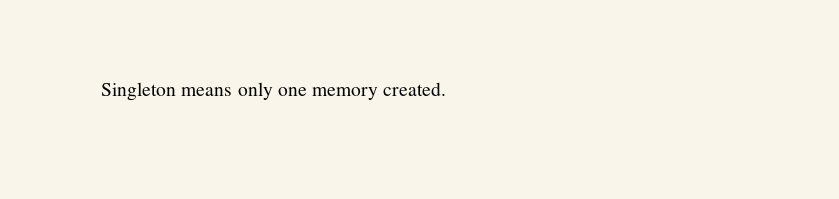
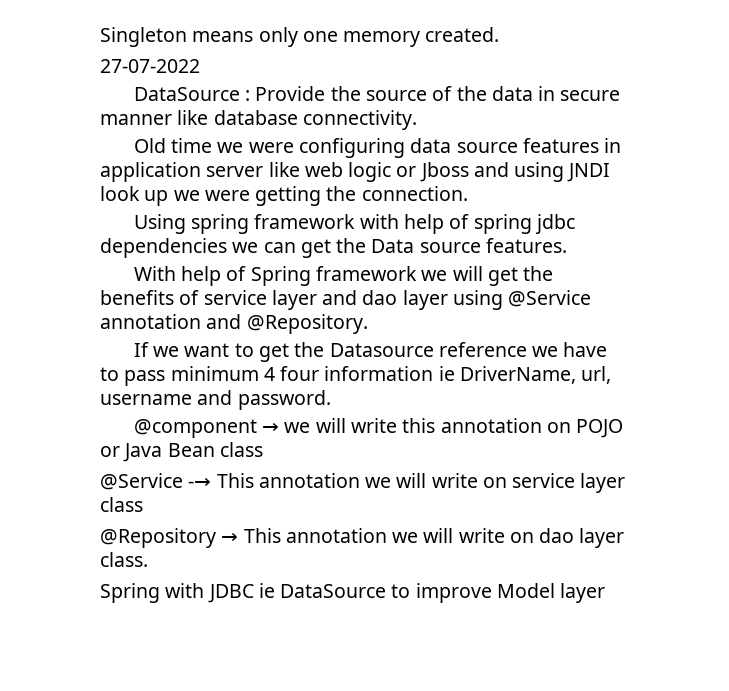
+ 27-07-2022
+ DataSource : Provide the source of the data in secure manner like database connectivity.
+ Old time we were configuring data source features in application server like web logic or Jboss and using JNDI look up we were getting the connection.
+ Using spring framework with help of spring jdbc dependencies we can get the Data source features.
+ With help of Spring framework we will get the benefits of service layer and dao layer using @Service annotation and @Repository.
+ If we want to get the Datasource reference we have to pass minimum 4 four information ie DriverName, url, username and password.
+ @component → we will write this annotation on POJO or Java Bean class
+ @Service -→ This annotation we will write on service layer class
+ @Repository → This annotation we will write on dao layer class.
+ Spring with JDBC ie DataSource to improve Model layer

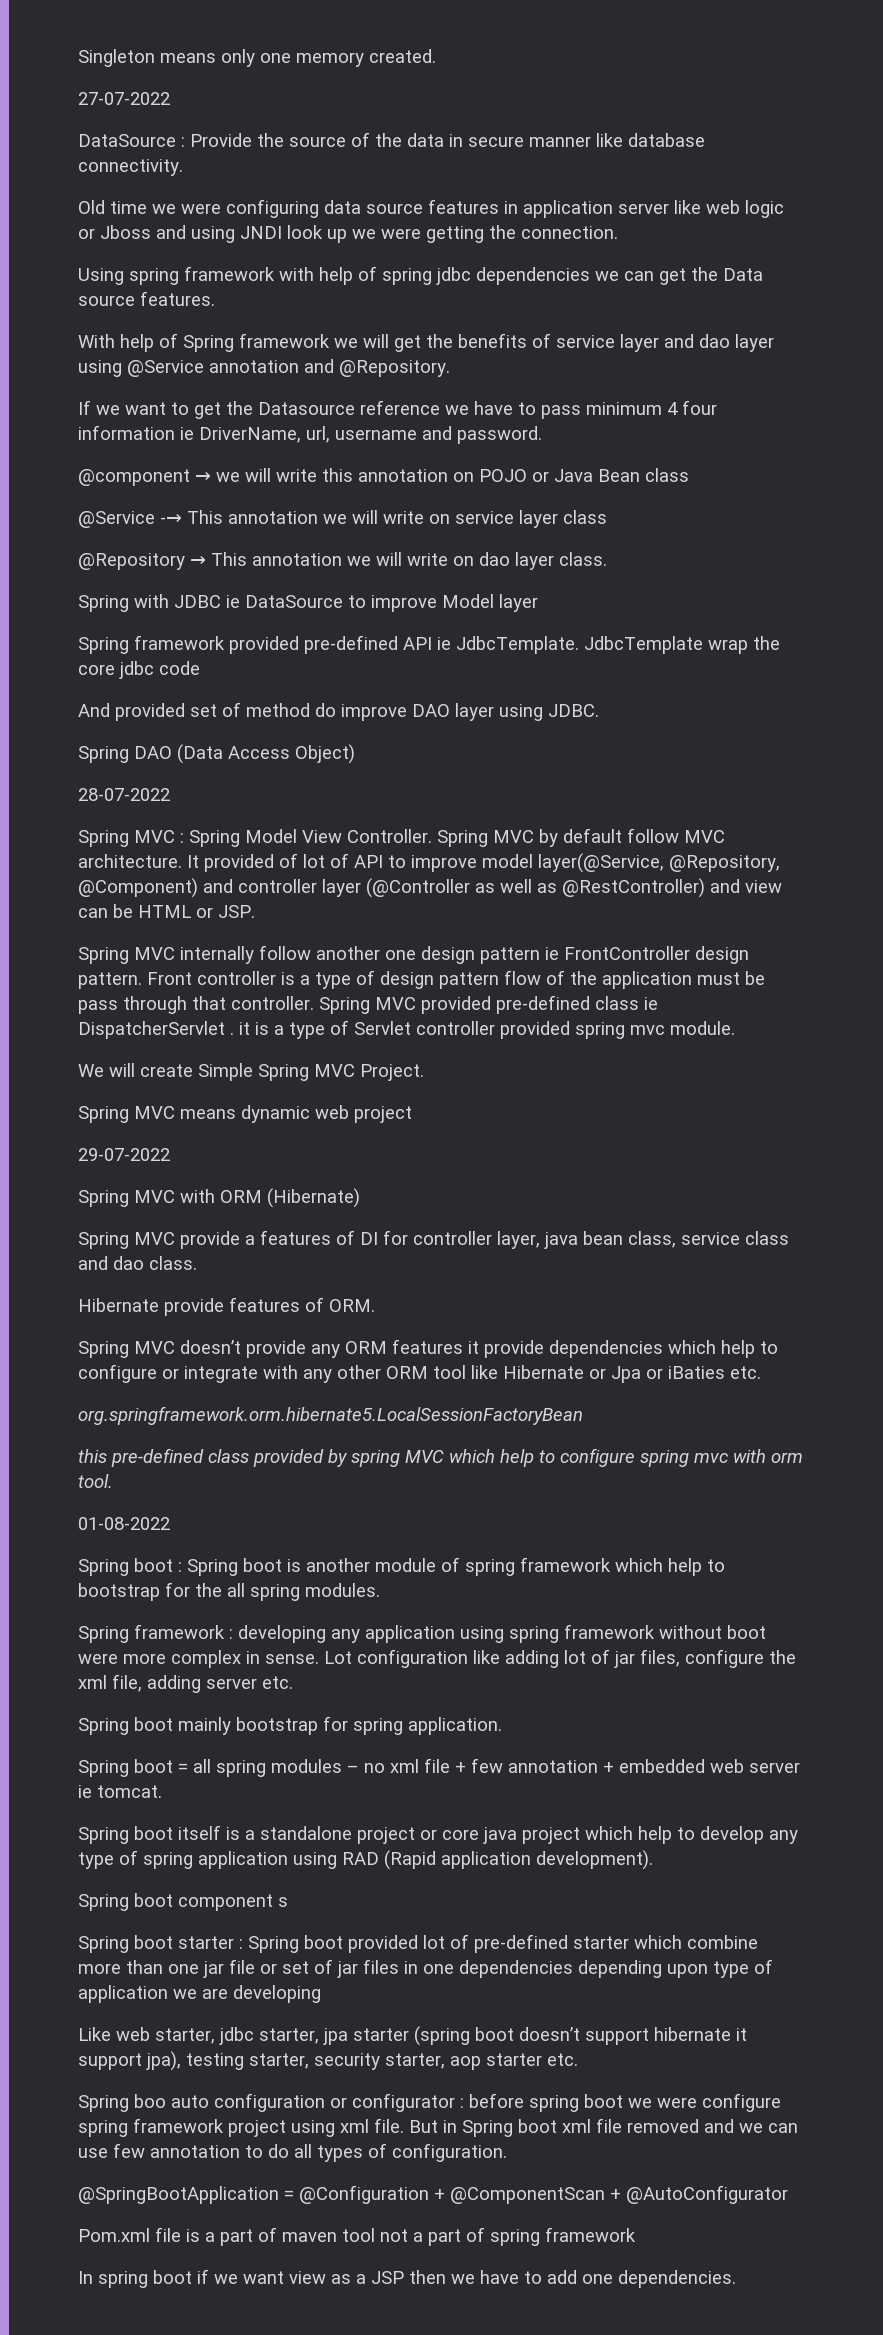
+ Spring framework provided pre-defined API ie JdbcTemplate. JdbcTemplate wrap the core jdbc code
+ And provided set of method do improve DAO layer using JDBC.
+ Spring DAO (Data Access Object)
+ 28-07-2022
+ Spring MVC : Spring Model View Controller. Spring MVC by default follow MVC architecture. It provided of lot of API to improve model layer(@Service, @Repository, @Component) and controller layer (@Controller as well as @RestController) and view can be HTML or JSP.
+ Spring MVC internally follow another one design pattern ie FrontController design pattern. Front controller is a type of design pattern flow of the application must be pass through that controller. Spring MVC provided pre-defined class ie DispatcherServlet . it is a type of Servlet controller provided spring mvc module.
+ We will create Simple Spring MVC Project.
+ Spring MVC means dynamic web project
+ 29-07-2022
+ Spring MVC with ORM (Hibernate)
+ Spring MVC provide a features of DI for controller layer, java bean class, service class and dao class.
+ Hibernate provide features of ORM.
+ Spring MVC doesn’t provide any ORM features it provide dependencies which help to configure or integrate with any other ORM tool like Hibernate or Jpa or iBaties etc.
+ org.springframework.orm.hibernate5.LocalSessionFactoryBean
+ this pre-defined class provided by spring MVC which help to configure spring mvc with orm tool.
+ 01-08-2022
+ Spring boot : Spring boot is another module of spring framework which help to bootstrap for the all spring modules.
+ Spring framework : developing any application using spring framework without boot were more complex in sense. Lot configuration like adding lot of jar files, configure the xml file, adding server etc.
+ Spring boot mainly bootstrap for spring application.
+ Spring boot = all spring modules – no xml file + few annotation + embedded web server ie tomcat.
+ Spring boot itself is a standalone project or core java project which help to develop any type of spring application using RAD (Rapid application development).
+ Spring boot component s
+ Spring boot starter : Spring boot provided lot of pre-defined starter which combine more than one jar file or set of jar files in one dependencies depending upon type of application we are developing
+ Like web starter, jdbc starter, jpa starter (spring boot doesn’t support hibernate it support jpa), testing starter, security starter, aop starter etc.
+ Spring boo auto configuration or configurator : before spring boot we were configure spring framework project using xml file. But in Spring boot xml file removed and we can use few annotation to do all types of configuration.
+ @SpringBootApplication = @Configuration + @ComponentScan + @AutoConfigurator
+ Pom.xml file is a part of maven tool not a part of spring framework
+ In spring boot if we want view as a JSP then we have to add one dependencies.

